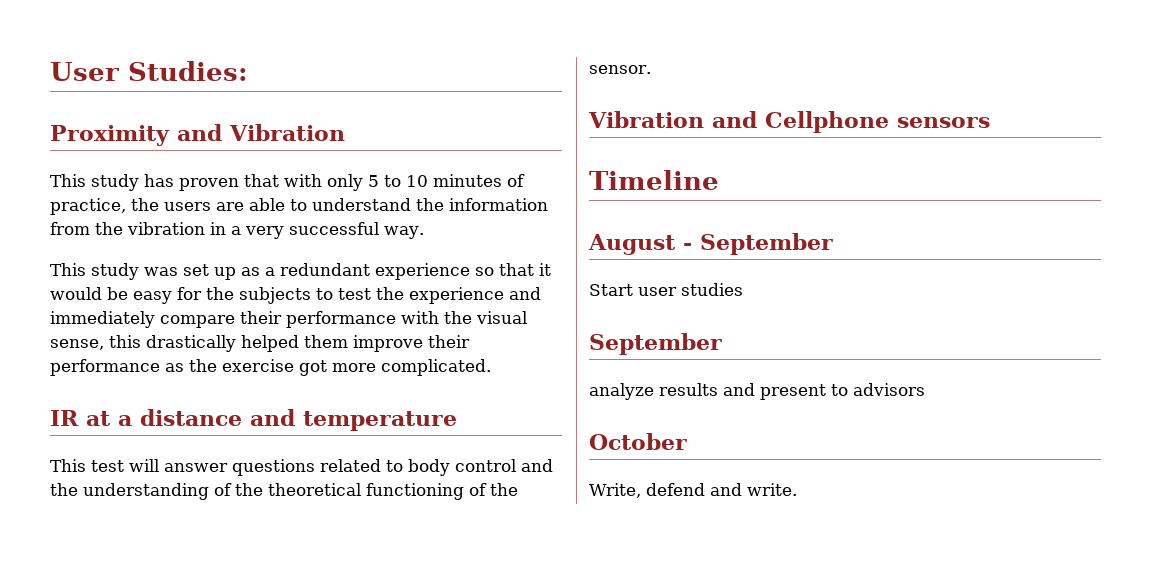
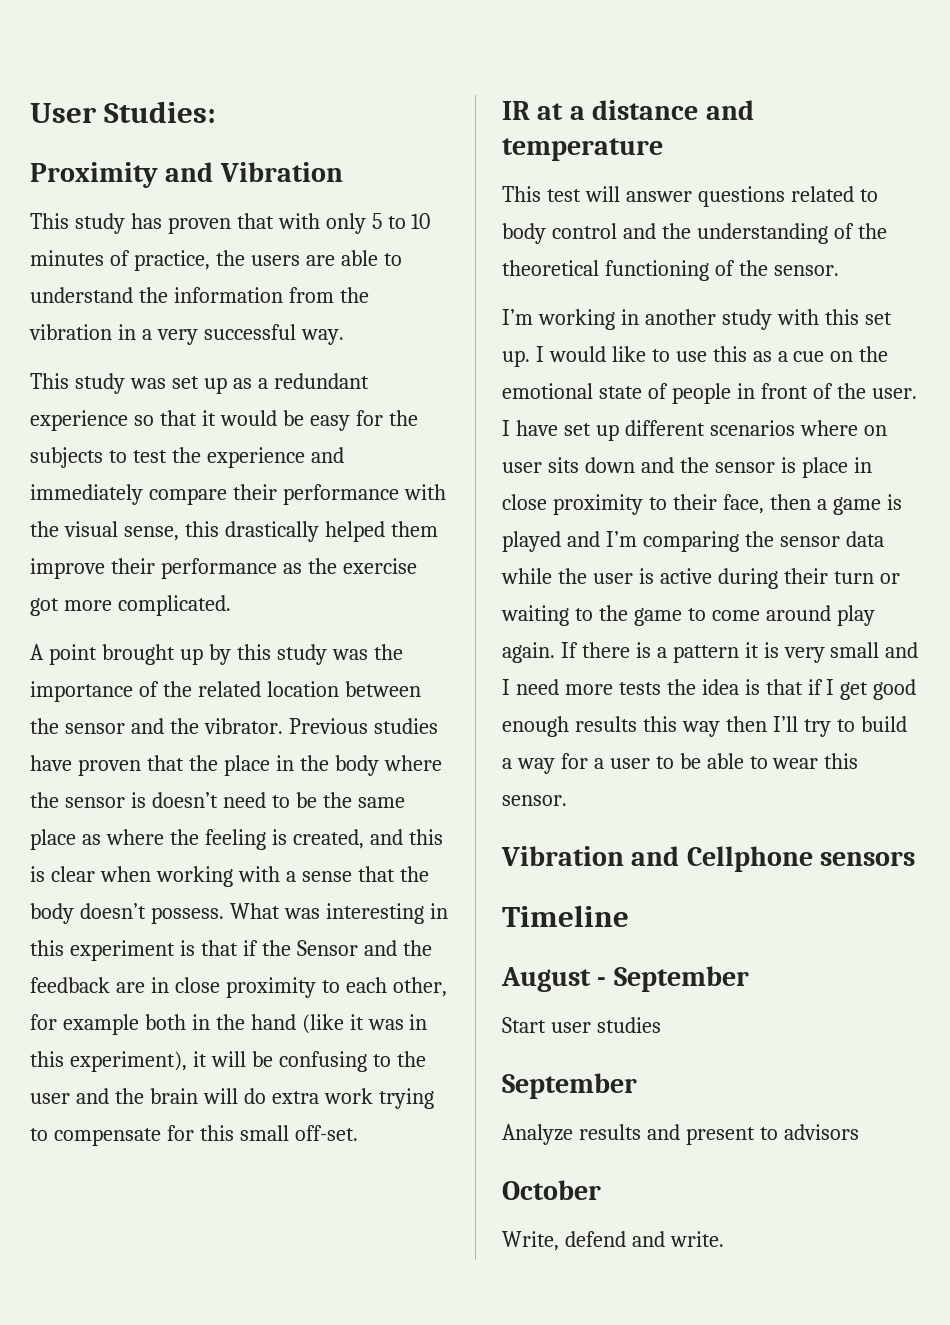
+ A point brought up by this study was the importance of the related location between the sensor and the vibrator. Previous studies have proven that the place in the body where the sensor is doesn’t need to be the same place as where the feeling is created, and this is clear when working with a sense that the body doesn’t possess. What was interesting in this experiment is that if the Sensor and the feedback are in close proximity to each other, for example both in the hand (like it was in this experiment), it will be confusing to the user and the brain will do extra work trying to compensate for this small off-set.
+ I’m working in another study with this set up. I would like to use this as a cue on the emotional state of people in front of the user. I have set up different scenarios where on user sits down and the sensor is place in close proximity to their face, then a game is played and I’m comparing the sensor data while the user is active during their turn or waiting to the game to come around play again. If there is a pattern it is very small and I need more tests the idea is that if I get good enough results this way then I’ll try to build a way for a user to be able to wear this sensor.
- analyze results and present to advisors
+ Analyze results and present to advisors

